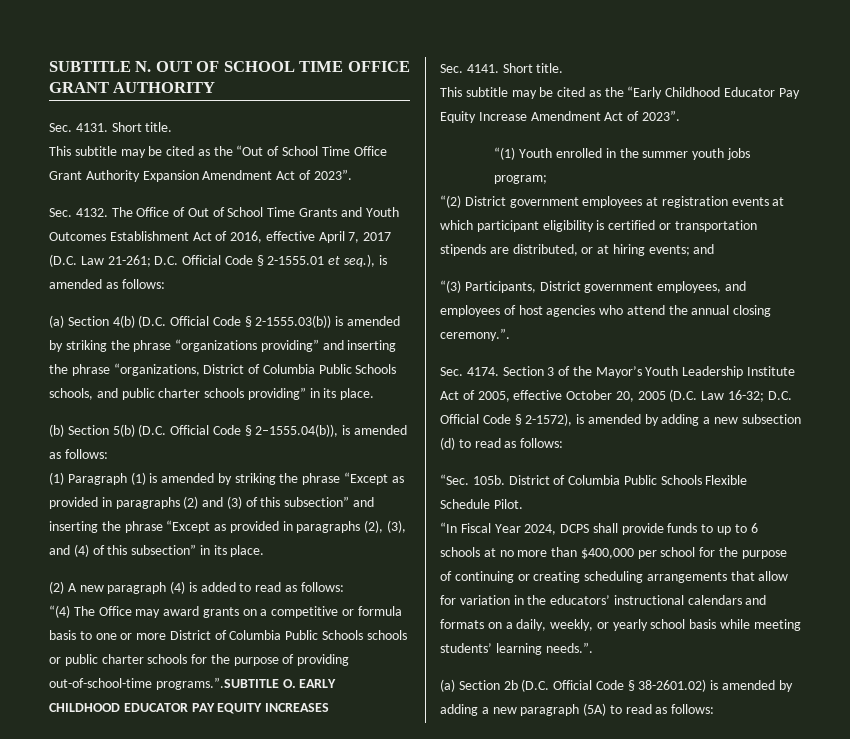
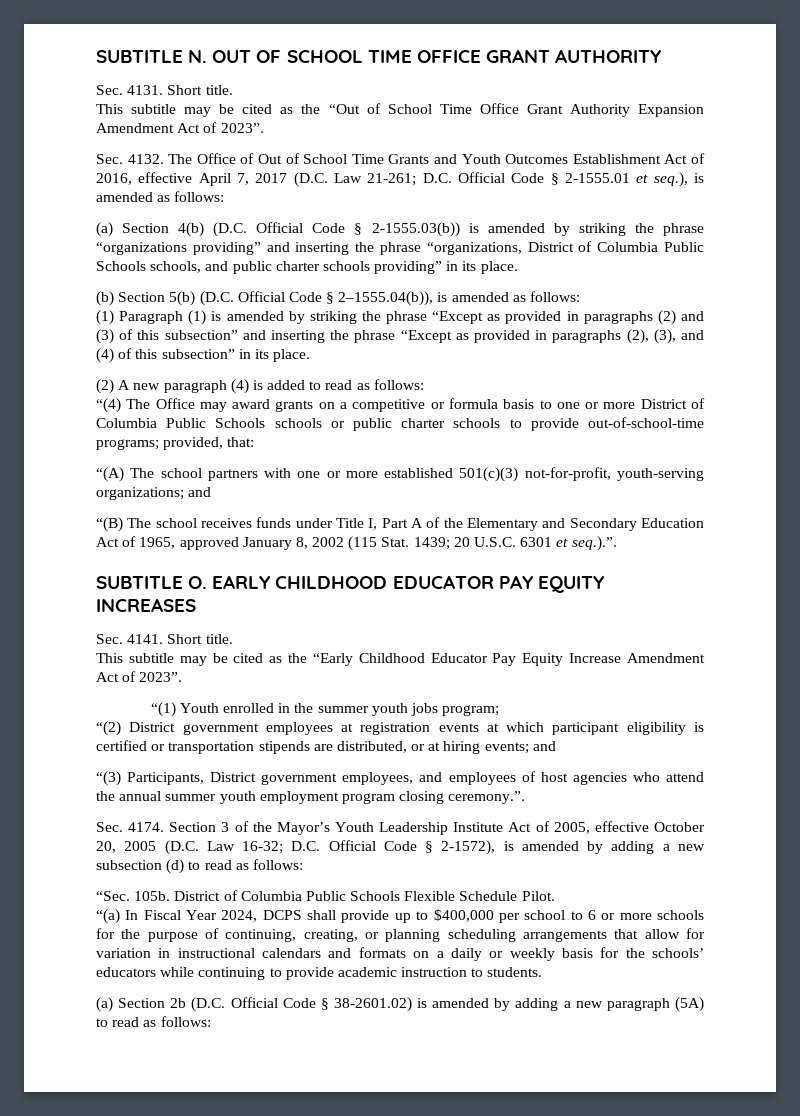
- “(4) The Office may award grants on a competitive or formula basis to one or more District of Columbia Public Schools schools or public charter schools for the purpose of providing out-of-school-time programs.”.SUBTITLE O. EARLY CHILDHOOD EDUCATOR PAY EQUITY INCREASES
+ “(4) The Office may award grants on a competitive or formula basis to one or more District of Columbia Public Schools schools or public charter schools to provide out-of-school-time programs; provided, that:
+ “(A) The school partners with one or more established 501(c)(3) not-for-profit, youth-serving organizations; and
+ “(B) The school receives funds under Title I, Part A of the Elementary and Secondary Education Act of 1965, approved January 8, 2002 (115 Stat. 1439; 20 U.S.C. 6301 et seq.).”.
+ SUBTITLE O. EARLY CHILDHOOD EDUCATOR PAY EQUITY INCREASES
- “(3) Participants, District government employees, and employees of host agencies who attend the annual closing ceremony.”.
+ “(3) Participants, District government employees, and employees of host agencies who attend the annual summer youth employment program closing ceremony.”.
- “In Fiscal Year 2024, DCPS shall provide funds to up to 6 schools at no more than $400,000 per school for the purpose of continuing or creating scheduling arrangements that allow for variation in the educators’ instructional calendars and formats on a daily, weekly, or yearly school basis while meeting students’ learning needs.”.
+ “(a) In Fiscal Year 2024, DCPS shall provide up to $400,000 per school to 6 or more schools for the purpose of continuing, creating, or planning scheduling arrangements that allow for variation in instructional calendars and formats on a daily or weekly basis for the schools’ educators while continuing to provide academic instruction to students.

